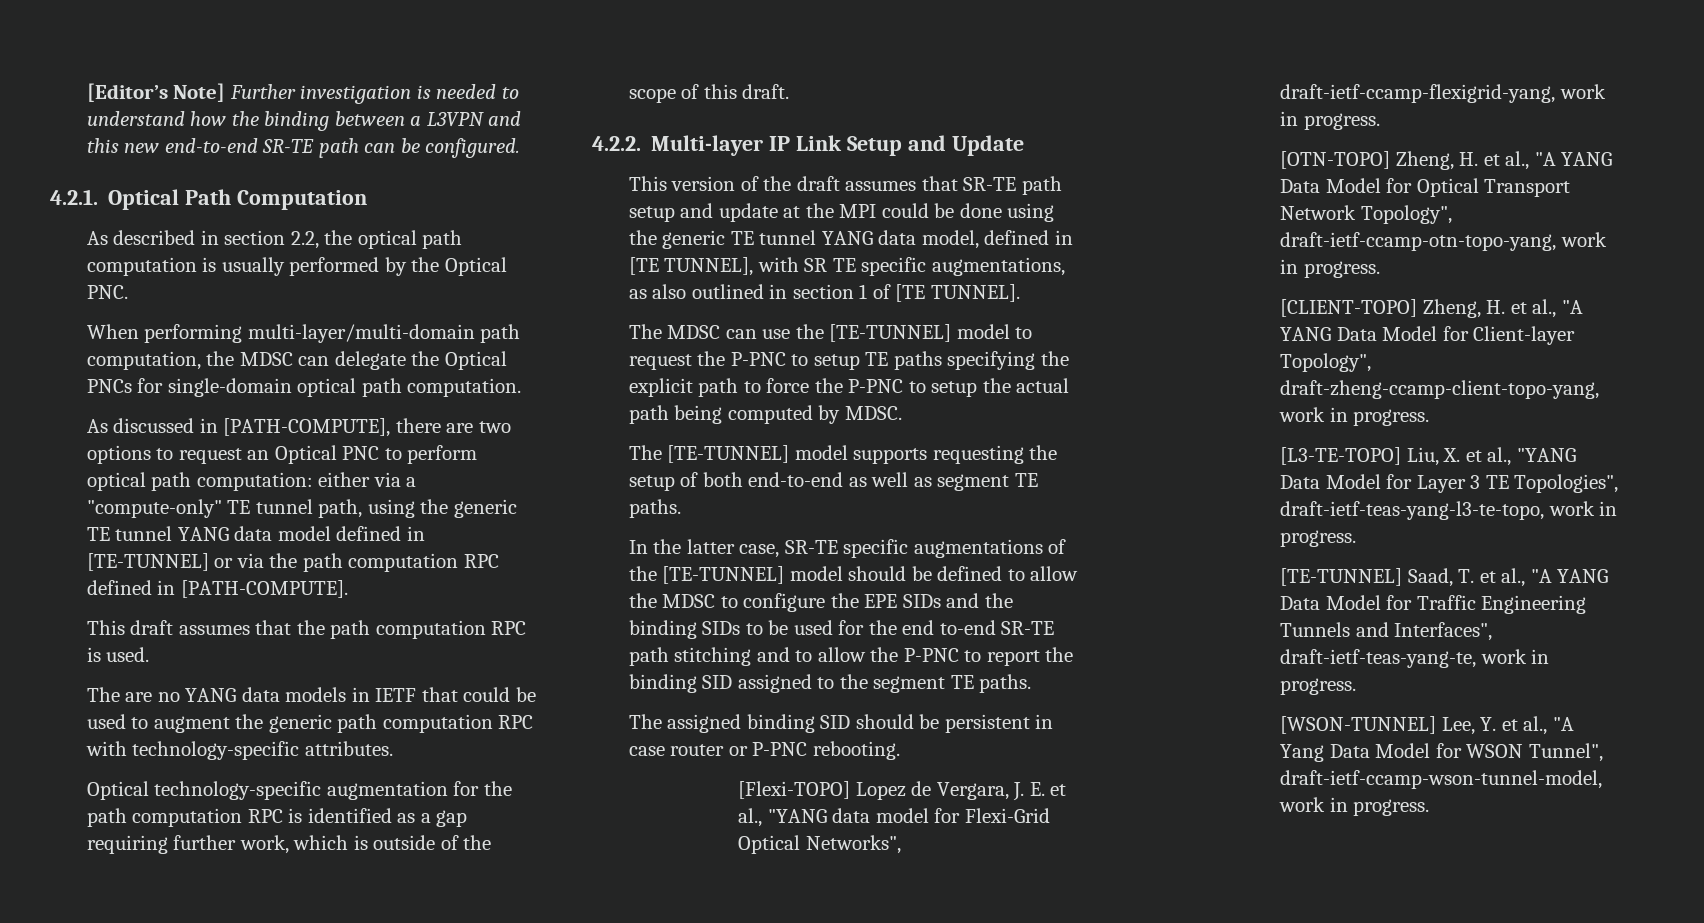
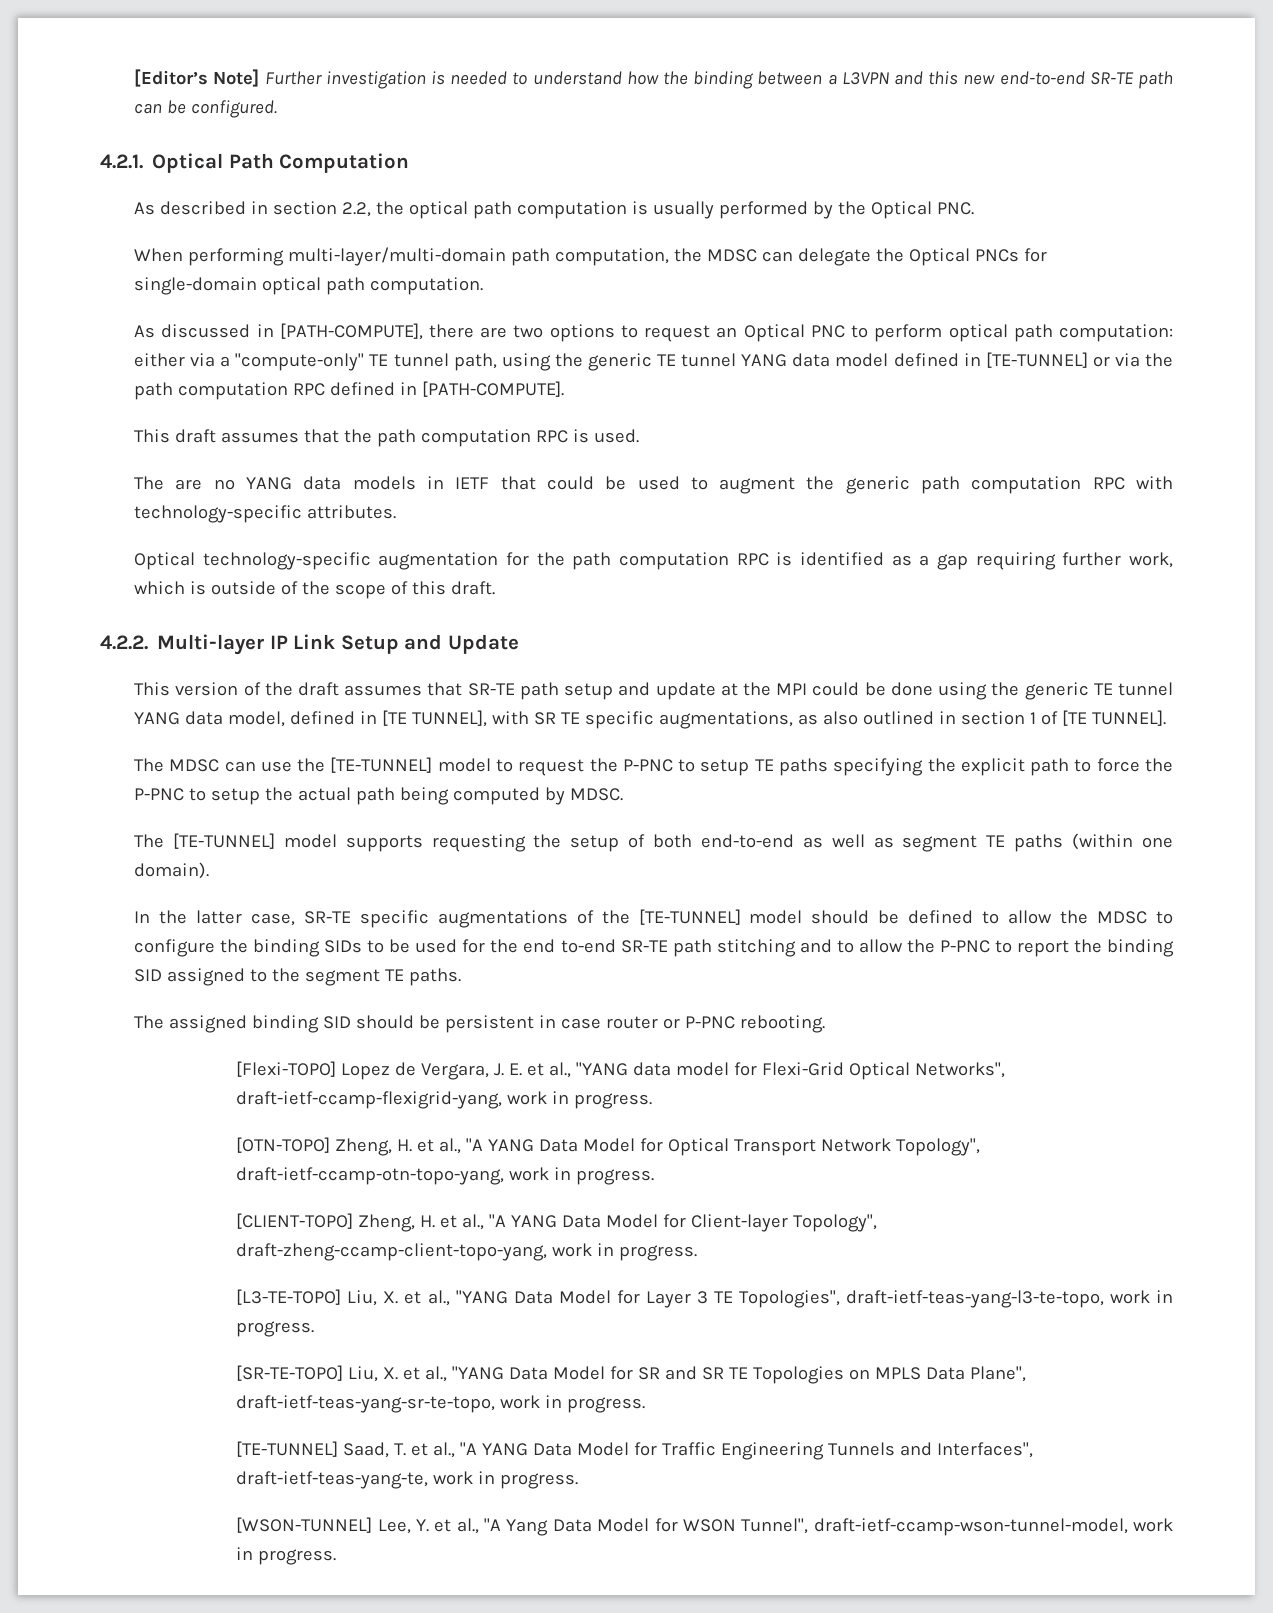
- The [TE-TUNNEL] model supports requesting the setup of both end-to-end as well as segment TE paths.
+ The [TE-TUNNEL] model supports requesting the setup of both end-to-end as well as segment TE paths (within one domain).
- In the latter case, SR-TE specific augmentations of the [TE-TUNNEL] model should be defined to allow the MDSC to configure the EPE SIDs and the binding SIDs to be used for the end to-end SR-TE path stitching and to allow the P-PNC to report the binding SID assigned to the segment TE paths.
+ In the latter case, SR-TE specific augmentations of the [TE-TUNNEL] model should be defined to allow the MDSC to configure the binding SIDs to be used for the end to-end SR-TE path stitching and to allow the P-PNC to report the binding SID assigned to the segment TE paths.
+ [SR-TE-TOPO] Liu, X. et al., "YANG Data Model for SR and SR TE Topologies on MPLS Data Plane", draft-ietf-teas-yang-sr-te-topo, work in progress.

